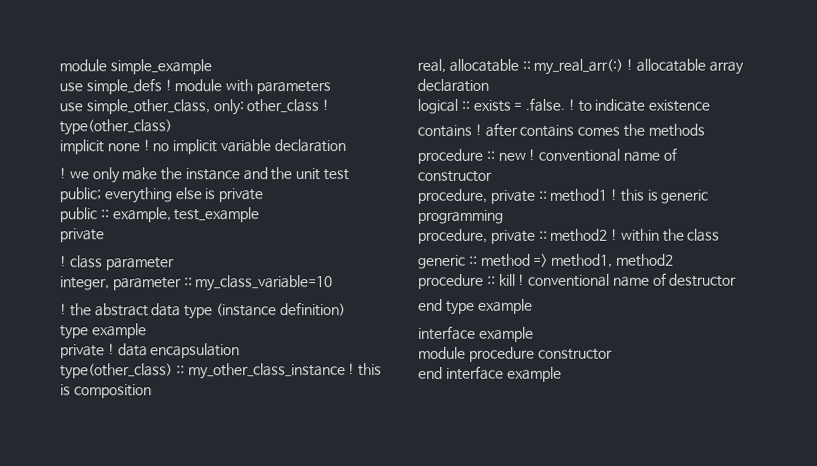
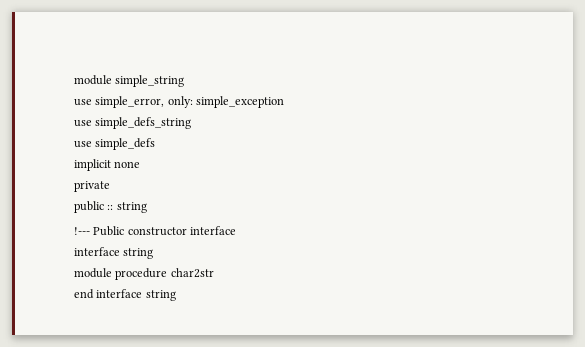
- module simple_example
- use simple_defs ! module with parameters
- use simple_other_class, only: other_class ! type(other_class)
- implicit none ! no implicit variable declaration
- ! we only make the instance and the unit test public; everything else is private
- public :: example, test_example
+ module simple_string
+ use simple_error, only: simple_exception
+ use simple_defs_string
+ use simple_defs
+ implicit none
  private
- ! class parameter
- integer, parameter :: my_class_variable=10
- ! the abstract data type (instance definition)
- type example
- private ! data encapsulation
- type(other_class) :: my_other_class_instance ! this is composition
- real, allocatable :: my_real_arr(:) ! allocatable array declaration
- logical :: exists = .false. ! to indicate existence
- contains ! after contains comes the methods
- procedure :: new ! conventional name of constructor
- procedure, private :: method1 ! this is generic programming
- procedure, private :: method2 ! within the class
- generic :: method => method1, method2
- procedure :: kill ! conventional name of destructor
- end type example
- interface example
+ public :: string
+ !--- Public constructor interface
+ interface string
- module procedure constructor
+ module procedure char2str
- end interface example
+ end interface string

